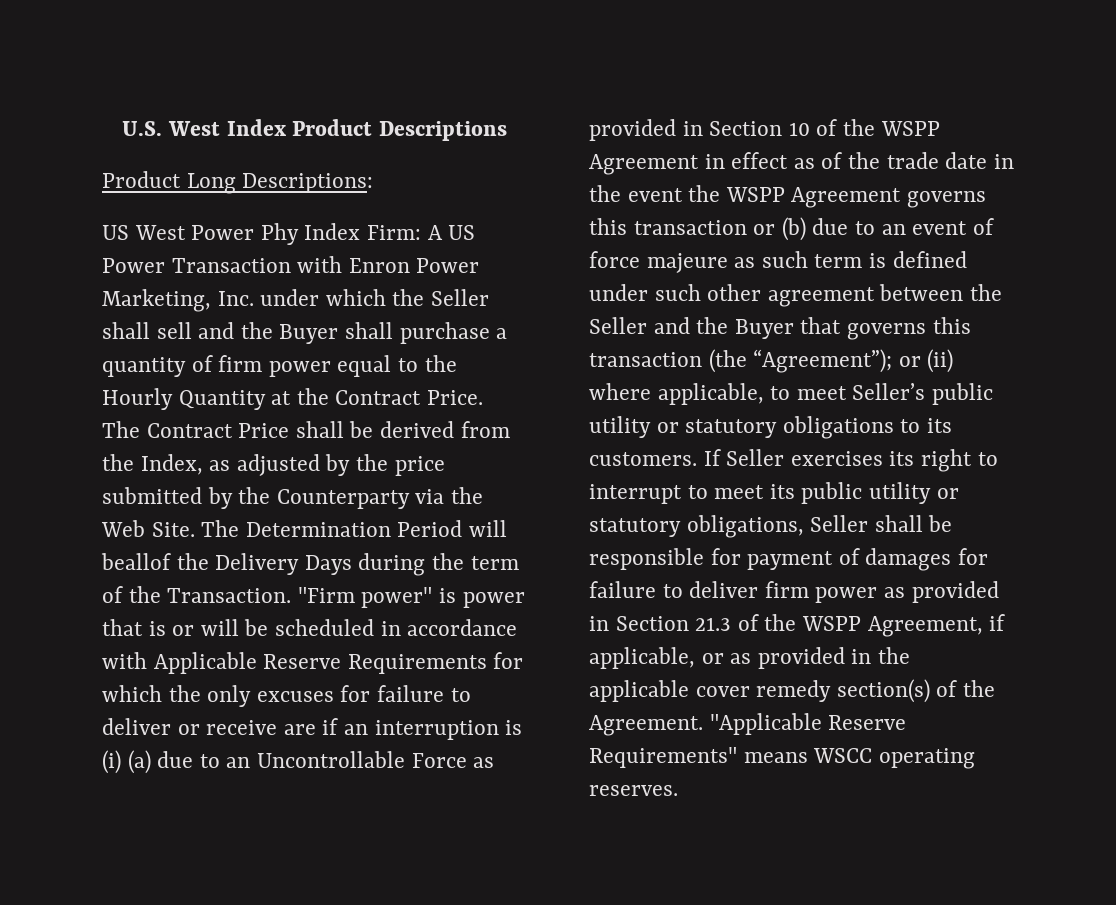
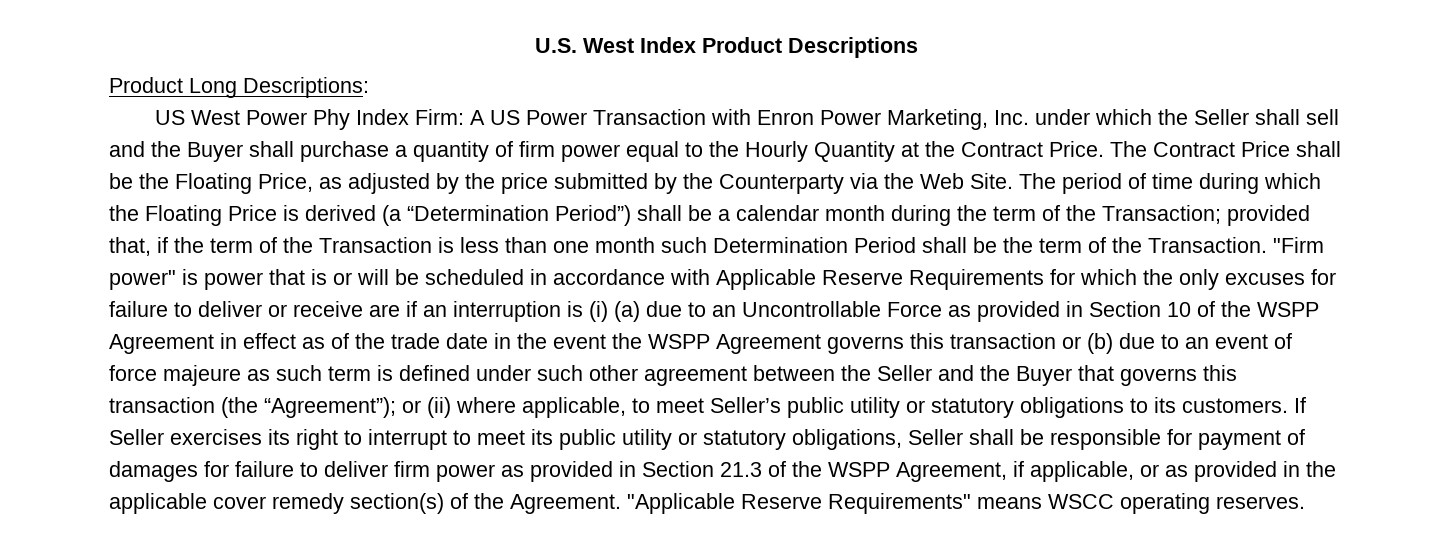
- The Contract Price shall be derived from the Index, as adjusted by the price submitted by the Counterparty via the Web Site.
+ The Contract Price shall be the Floating Price, as adjusted by the price submitted by the Counterparty via the Web Site.
- The Determination Period will beallof the Delivery Days during the term of the Transaction.
+ The period of time during which the Floating Price is derived (a “Determination Period”) shall be a calendar month during the term of the Transaction; provided that, if the term of the Transaction is less than one month such Determination Period shall be the term of the Transaction.

